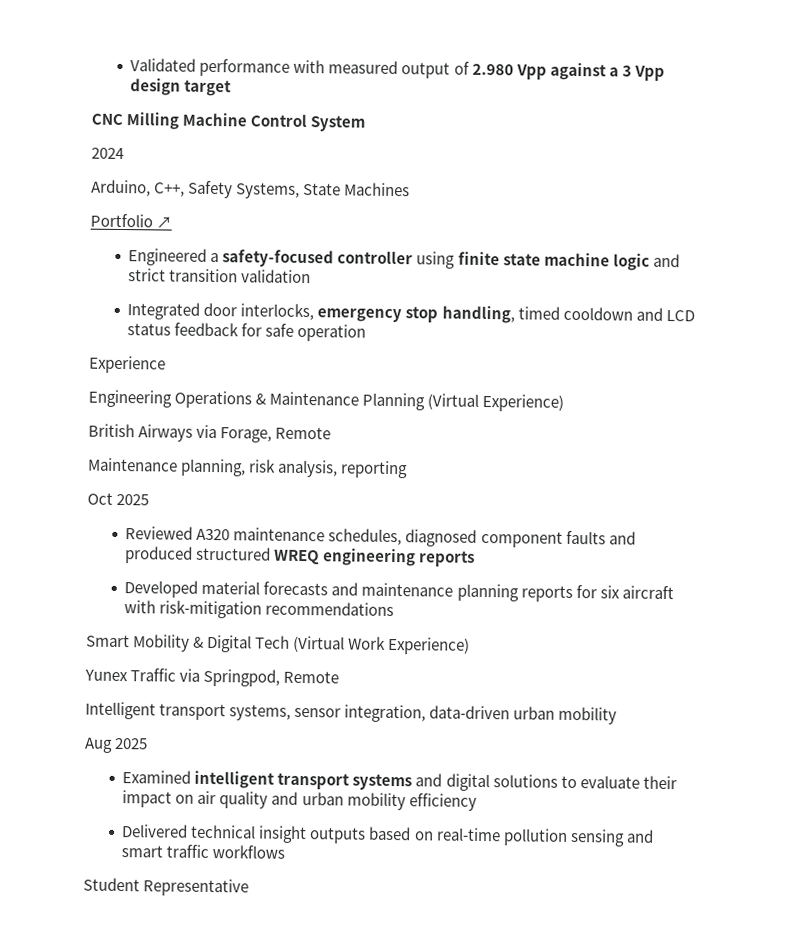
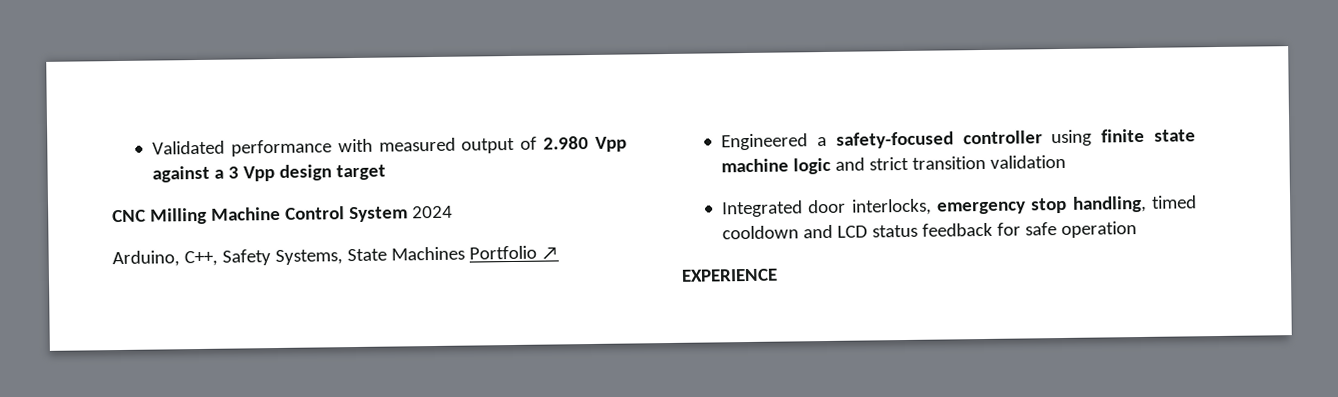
- CNC Milling Machine Control System
- 2024
+ CNC Milling Machine Control System 2024
- Arduino, C++, Safety Systems, State Machines
- Portfolio ↗
+ Arduino, C++, Safety Systems, State Machines Portfolio ↗
- Experience
- Engineering Operations & Maintenance Planning (Virtual Experience)
- British Airways via Forage, Remote
- Maintenance planning, risk analysis, reporting
- Oct 2025
- Reviewed A320 maintenance schedules, diagnosed component faults and produced structured WREQ engineering reports
- Developed material forecasts and maintenance planning reports for six aircraft with risk-mitigation recommendations
- Smart Mobility & Digital Tech (Virtual Work Experience)
- Yunex Traffic via Springpod, Remote
- Intelligent transport systems, sensor integration, data-driven urban mobility
- Aug 2025
- Examined intelligent transport systems and digital solutions to evaluate their impact on air quality and urban mobility efficiency
- Delivered technical insight outputs based on real-time pollution sensing and smart traffic workflows
- Student Representative
+ EXPERIENCE

